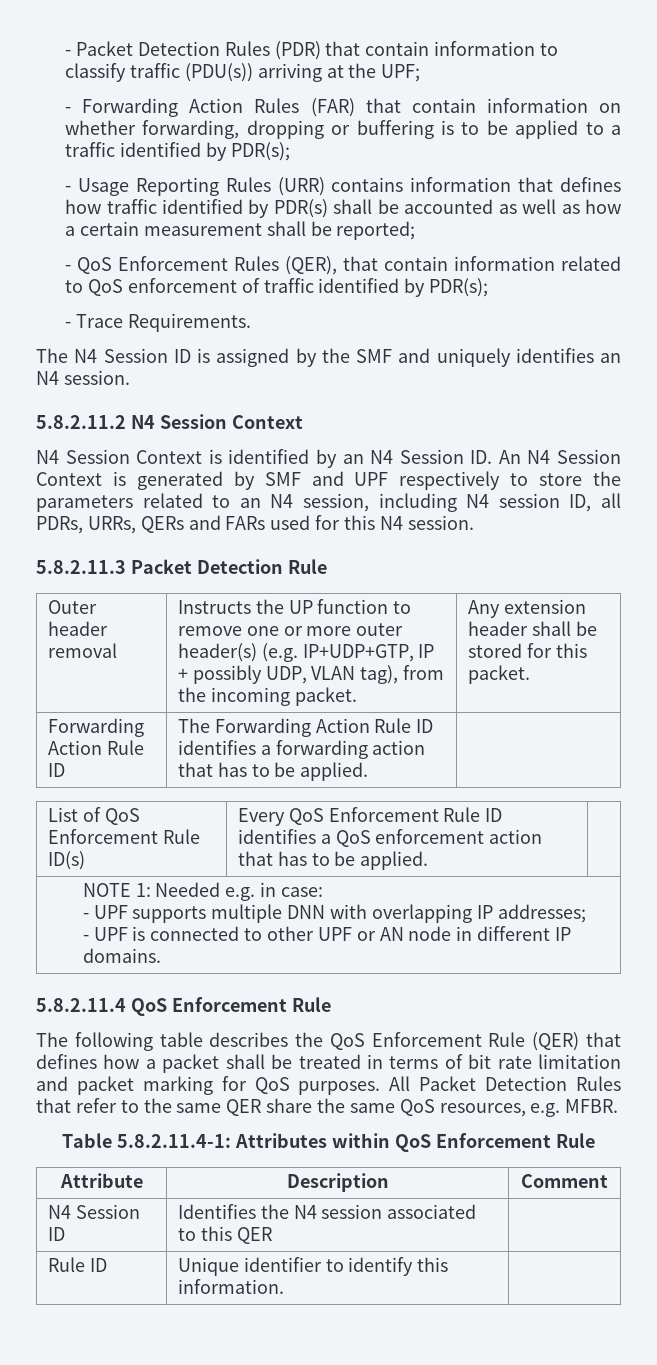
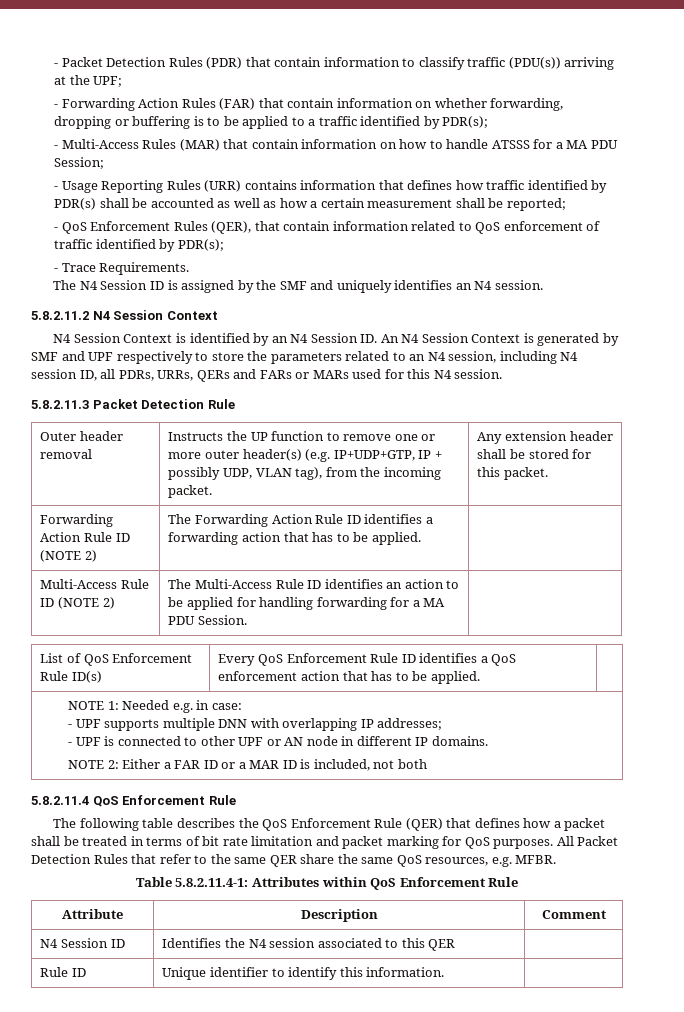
+ - Multi-Access Rules (MAR) that contain information on how to handle ATSSS for a MA PDU Session;
- N4 Session Context is identified by an N4 Session ID. An N4 Session Context is generated by SMF and UPF respectively to store the parameters related to an N4 session, including N4 session ID, all PDRs, URRs, QERs and FARs used for this N4 session.
+ N4 Session Context is identified by an N4 Session ID. An N4 Session Context is generated by SMF and UPF respectively to store the parameters related to an N4 session, including N4 session ID, all PDRs, URRs, QERs and FARs or MARs used for this N4 session.
- Forwarding Action Rule ID | The Forwarding Action Rule ID identifies a forwarding action that has to be applied. |
+ Forwarding Action Rule ID (NOTE 2) | The Forwarding Action Rule ID identifies a forwarding action that has to be applied. |
+ Multi-Access Rule ID (NOTE 2) | The Multi-Access Rule ID identifies an action to be applied for handling forwarding for a MA PDU Session. |
+ NOTE 2: Either a FAR ID or a MAR ID is included, not both

